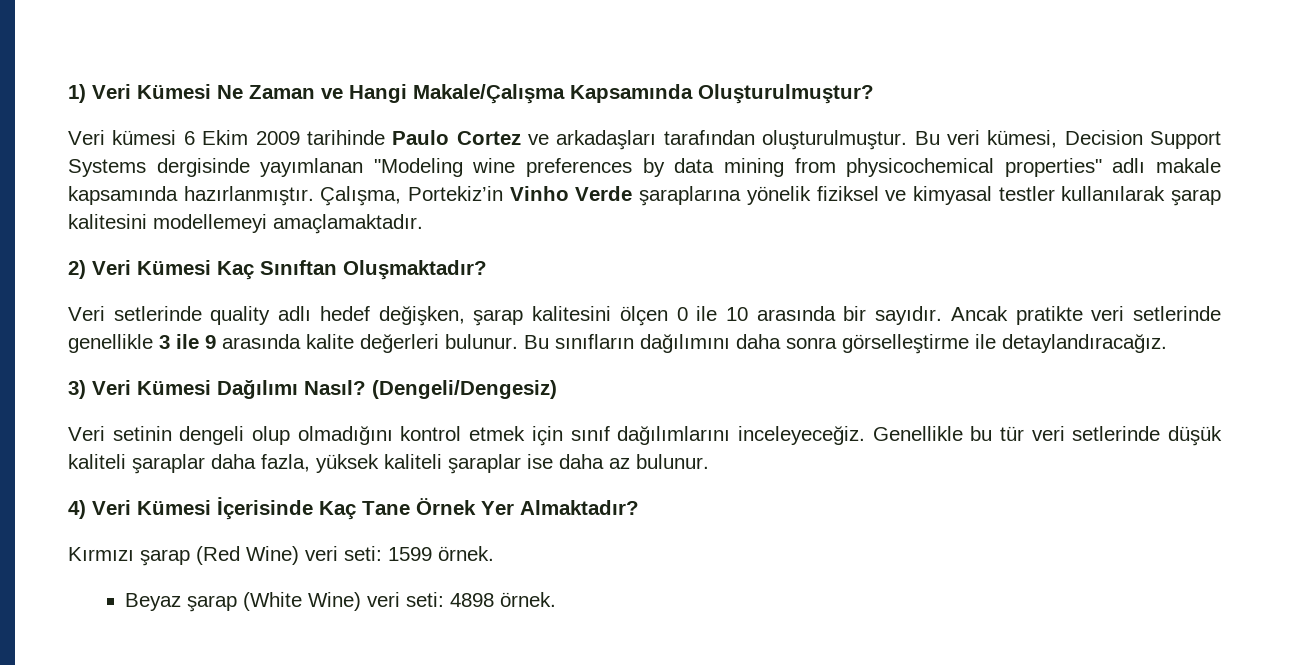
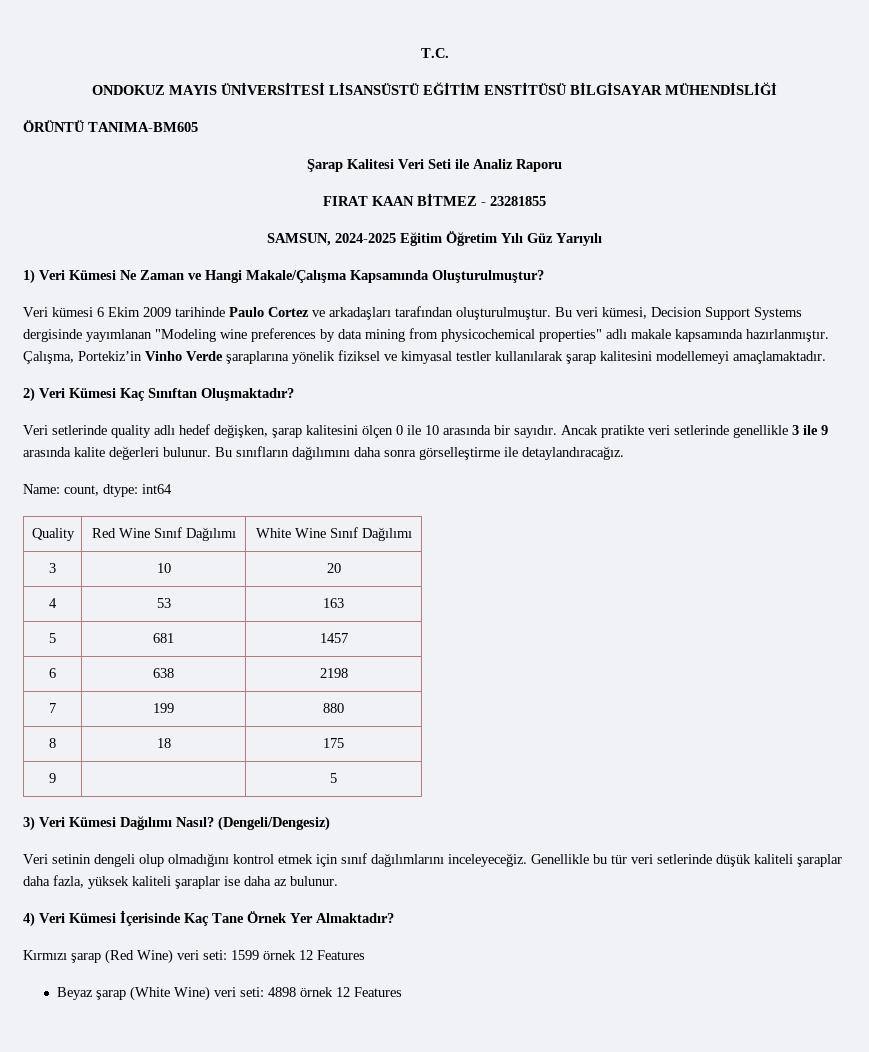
+ T.C.
+ ONDOKUZ MAYIS ÜNİVERSİTESİ LİSANSÜSTÜ EĞİTİM ENSTİTÜSÜ BİLGİSAYAR MÜHENDİSLİĞİ
+ ÖRÜNTÜ TANIMA-BM605
+ Şarap Kalitesi Veri Seti ile Analiz Raporu
+ FIRAT KAAN BİTMEZ - 23281855
+ SAMSUN, 2024-2025 Eğitim Öğretim Yılı Güz Yarıyılı
+ Name: count, dtype: int64
+ Quality | Red Wine Sınıf Dağılımı | White Wine Sınıf Dağılımı
+ 3 | 10 | 20
+ 4 | 53 | 163
+ 5 | 681 | 1457
+ 6 | 638 | 2198
+ 7 | 199 | 880
+ 8 | 18 | 175
+ 9 | | 5
- Kırmızı şarap (Red Wine) veri seti: 1599 örnek.
+ Kırmızı şarap (Red Wine) veri seti: 1599 örnek 12 Features
- Beyaz şarap (White Wine) veri seti: 4898 örnek.
+ Beyaz şarap (White Wine) veri seti: 4898 örnek 12 Features

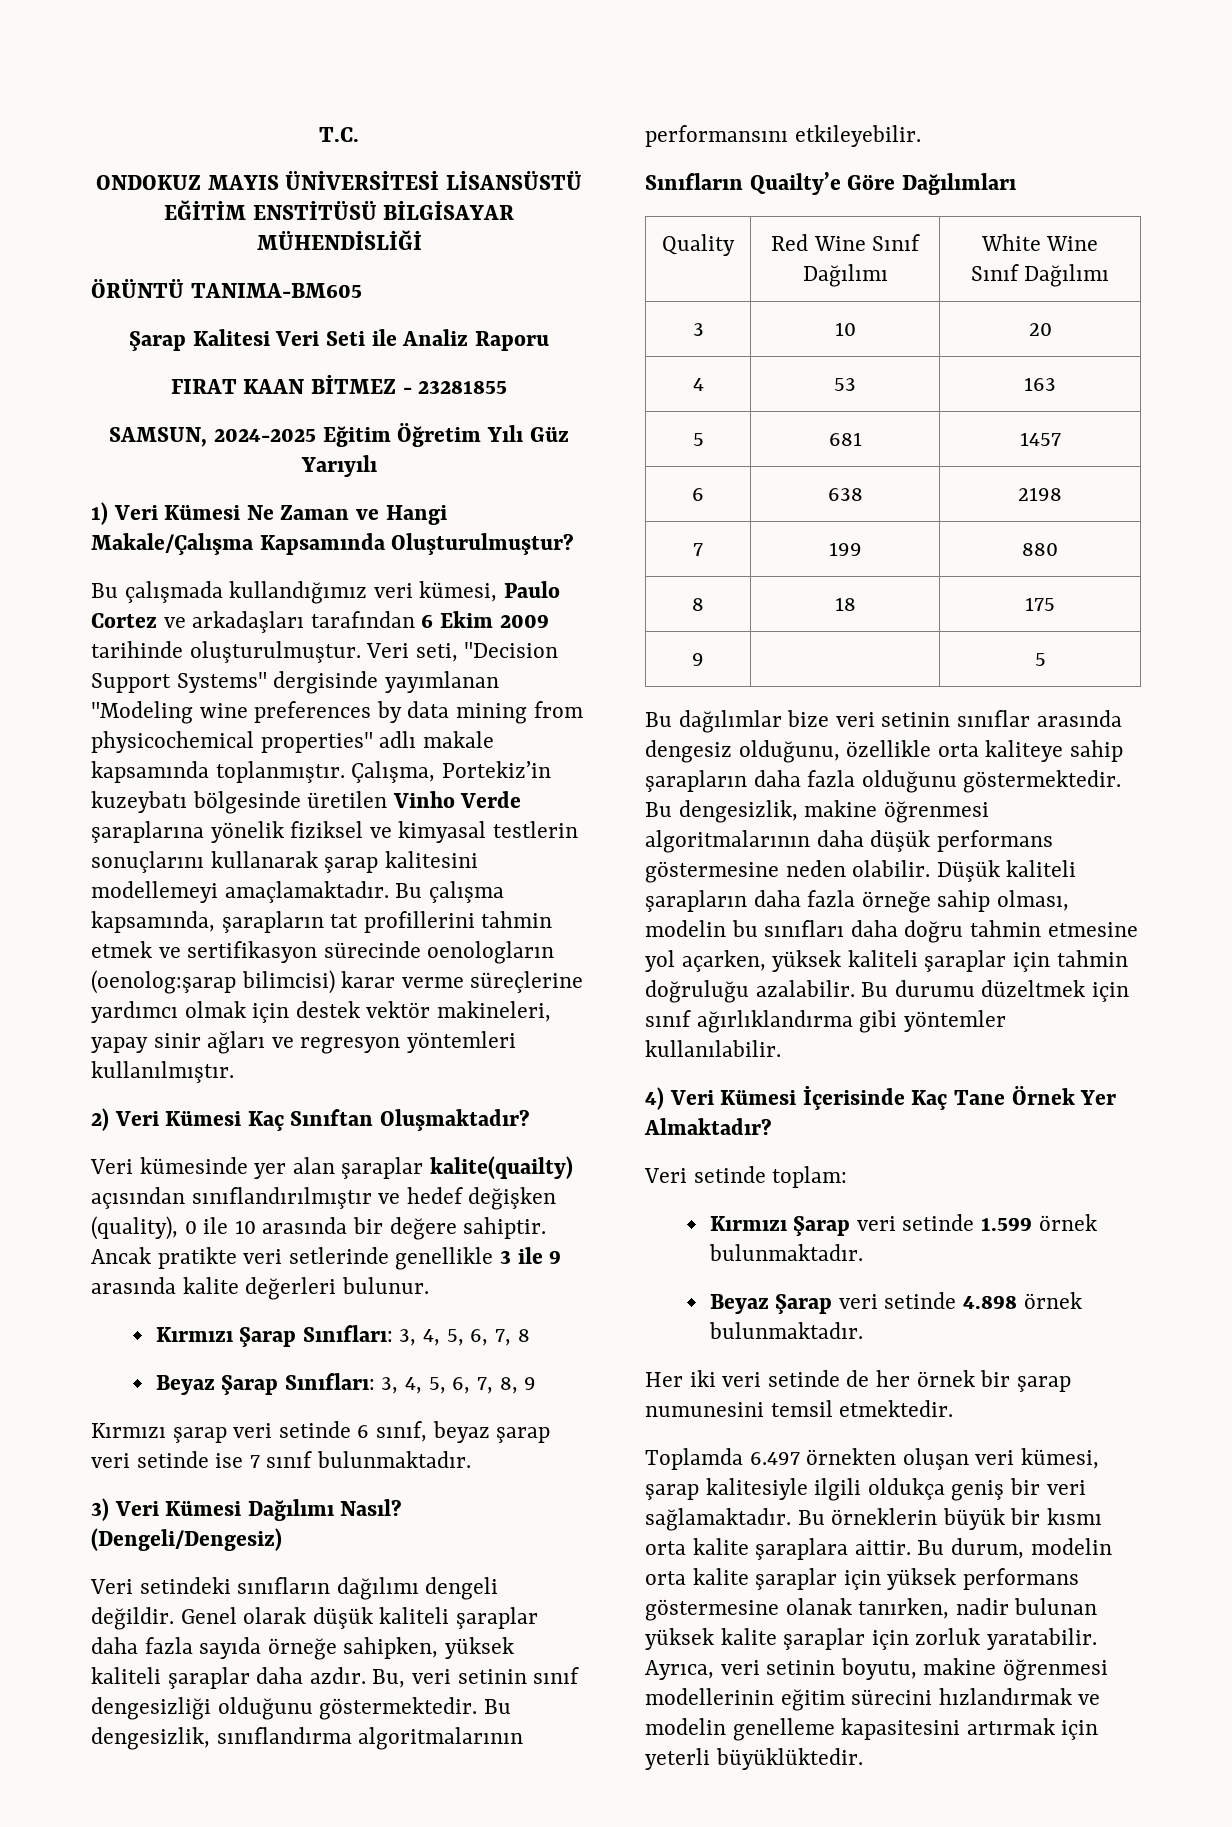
- Veri kümesi 6 Ekim 2009 tarihinde Paulo Cortez ve arkadaşları tarafından oluşturulmuştur. Bu veri kümesi, Decision Support Systems dergisinde yayımlanan "Modeling wine preferences by data mining from physicochemical properties" adlı makale kapsamında hazırlanmıştır.
+ Bu çalışmada kullandığımız veri kümesi, Paulo Cortez ve arkadaşları tarafından 6 Ekim 2009 tarihinde oluşturulmuştur. Veri seti, "Decision Support Systems" dergisinde yayımlanan "Modeling wine preferences by data mining from physicochemical properties" adlı makale kapsamında toplanmıştır.
- Çalışma, Portekiz’in Vinho Verde şaraplarına yönelik fiziksel ve kimyasal testler kullanılarak şarap kalitesini modellemeyi amaçlamaktadır.
+ Çalışma, Portekiz’in kuzeybatı bölgesinde üretilen Vinho Verde şaraplarına yönelik fiziksel ve kimyasal testlerin sonuçlarını kullanarak şarap kalitesini modellemeyi amaçlamaktadır. Bu çalışma kapsamında, şarapların tat profillerini tahmin etmek ve sertifikasyon sürecinde oenologların (oenolog:şarap bilimcisi) karar verme süreçlerine yardımcı olmak için destek vektör makineleri, yapay sinir ağları ve regresyon yöntemleri kullanılmıştır.
- Veri setlerinde quality adlı hedef değişken, şarap kalitesini ölçen 0 ile 10 arasında bir sayıdır.
+ Veri kümesinde yer alan şaraplar kalite(quailty) açısından sınıflandırılmıştır ve hedef değişken (quality), 0 ile 10 arasında bir değere sahiptir.
- Ancak pratikte veri setlerinde genellikle 3 ile 9 arasında kalite değerleri bulunur. Bu sınıfların dağılımını daha sonra görselleştirme ile detaylandıracağız.
- Name: count, dtype: int64
+ Ancak pratikte veri setlerinde genellikle 3 ile 9 arasında kalite değerleri bulunur.
+ Kırmızı Şarap Sınıfları: 3, 4, 5, 6, 7, 8
+ Beyaz Şarap Sınıfları: 3, 4, 5, 6, 7, 8, 9
+ Kırmızı şarap veri setinde 6 sınıf, beyaz şarap veri setinde ise 7 sınıf bulunmaktadır.
+ 3) Veri Kümesi Dağılımı Nasıl? (Dengeli/Dengesiz)
+ Veri setindeki sınıfların dağılımı dengeli değildir. Genel olarak düşük kaliteli şaraplar daha fazla sayıda örneğe sahipken, yüksek kaliteli şaraplar daha azdır. Bu, veri setinin sınıf dengesizliği olduğunu göstermektedir. Bu dengesizlik, sınıflandırma algoritmalarının performansını etkileyebilir.
+ Sınıfların Quailty’e Göre Dağılımları
- 3) Veri Kümesi Dağılımı Nasıl? (Dengeli/Dengesiz)
- Veri setinin dengeli olup olmadığını kontrol etmek için sınıf dağılımlarını inceleyeceğiz. Genellikle bu tür veri setlerinde düşük kaliteli şaraplar daha fazla, yüksek kaliteli şaraplar ise daha az bulunur.
+ Bu dağılımlar bize veri setinin sınıflar arasında dengesiz olduğunu, özellikle orta kaliteye sahip şarapların daha fazla olduğunu göstermektedir. Bu dengesizlik, makine öğrenmesi algoritmalarının daha düşük performans göstermesine neden olabilir. Düşük kaliteli şarapların daha fazla örneğe sahip olması, modelin bu sınıfları daha doğru tahmin etmesine yol açarken, yüksek kaliteli şaraplar için tahmin doğruluğu azalabilir. Bu durumu düzeltmek için sınıf ağırlıklandırma gibi yöntemler kullanılabilir.
- Kırmızı şarap (Red Wine) veri seti: 1599 örnek 12 Features
- Beyaz şarap (White Wine) veri seti: 4898 örnek 12 Features
+ Veri setinde toplam:
+ Kırmızı Şarap veri setinde 1.599 örnek bulunmaktadır.
+ Beyaz Şarap veri setinde 4.898 örnek bulunmaktadır.
+ Her iki veri setinde de her örnek bir şarap numunesini temsil etmektedir.
+ Toplamda 6.497 örnekten oluşan veri kümesi, şarap kalitesiyle ilgili oldukça geniş bir veri sağlamaktadır. Bu örneklerin büyük bir kısmı orta kalite şaraplara aittir. Bu durum, modelin orta kalite şaraplar için yüksek performans göstermesine olanak tanırken, nadir bulunan yüksek kalite şaraplar için zorluk yaratabilir. Ayrıca, veri setinin boyutu, makine öğrenmesi modellerinin eğitim sürecini hızlandırmak ve modelin genelleme kapasitesini artırmak için yeterli büyüklüktedir.

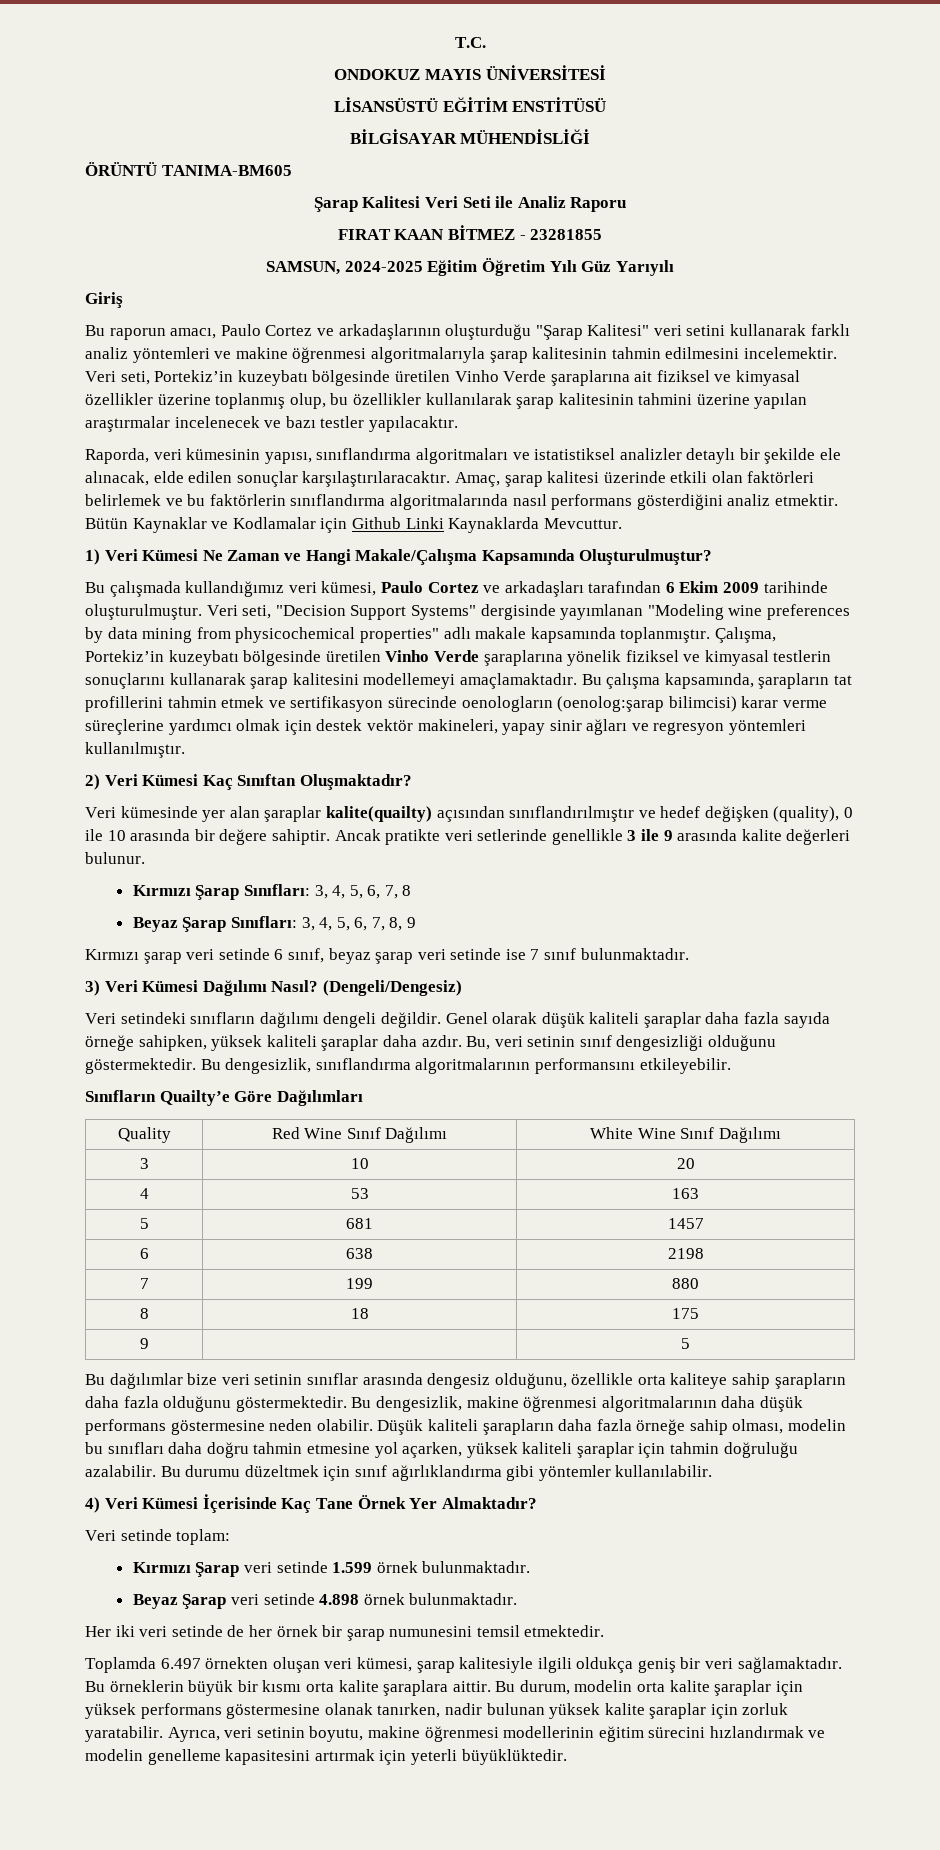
- ONDOKUZ MAYIS ÜNİVERSİTESİ LİSANSÜSTÜ EĞİTİM ENSTİTÜSÜ BİLGİSAYAR MÜHENDİSLİĞİ
+ ONDOKUZ MAYIS ÜNİVERSİTESİ
+ LİSANSÜSTÜ EĞİTİM ENSTİTÜSÜ
+ BİLGİSAYAR MÜHENDİSLİĞİ
+ Giriş
+ Bu raporun amacı, Paulo Cortez ve arkadaşlarının oluşturduğu "Şarap Kalitesi" veri setini kullanarak farklı analiz yöntemleri ve makine öğrenmesi algoritmalarıyla şarap kalitesinin tahmin edilmesini incelemektir. Veri seti, Portekiz’in kuzeybatı bölgesinde üretilen Vinho Verde şaraplarına ait fiziksel ve kimyasal özellikler üzerine toplanmış olup, bu özellikler kullanılarak şarap kalitesinin tahmini üzerine yapılan araştırmalar incelenecek ve bazı testler yapılacaktır.
+ Raporda, veri kümesinin yapısı, sınıflandırma algoritmaları ve istatistiksel analizler detaylı bir şekilde ele alınacak, elde edilen sonuçlar karşılaştırılaracaktır. Amaç, şarap kalitesi üzerinde etkili olan faktörleri belirlemek ve bu faktörlerin sınıflandırma algoritmalarında nasıl performans gösterdiğini analiz etmektir. Bütün Kaynaklar ve Kodlamalar için Github Linki Kaynaklarda Mevcuttur.

